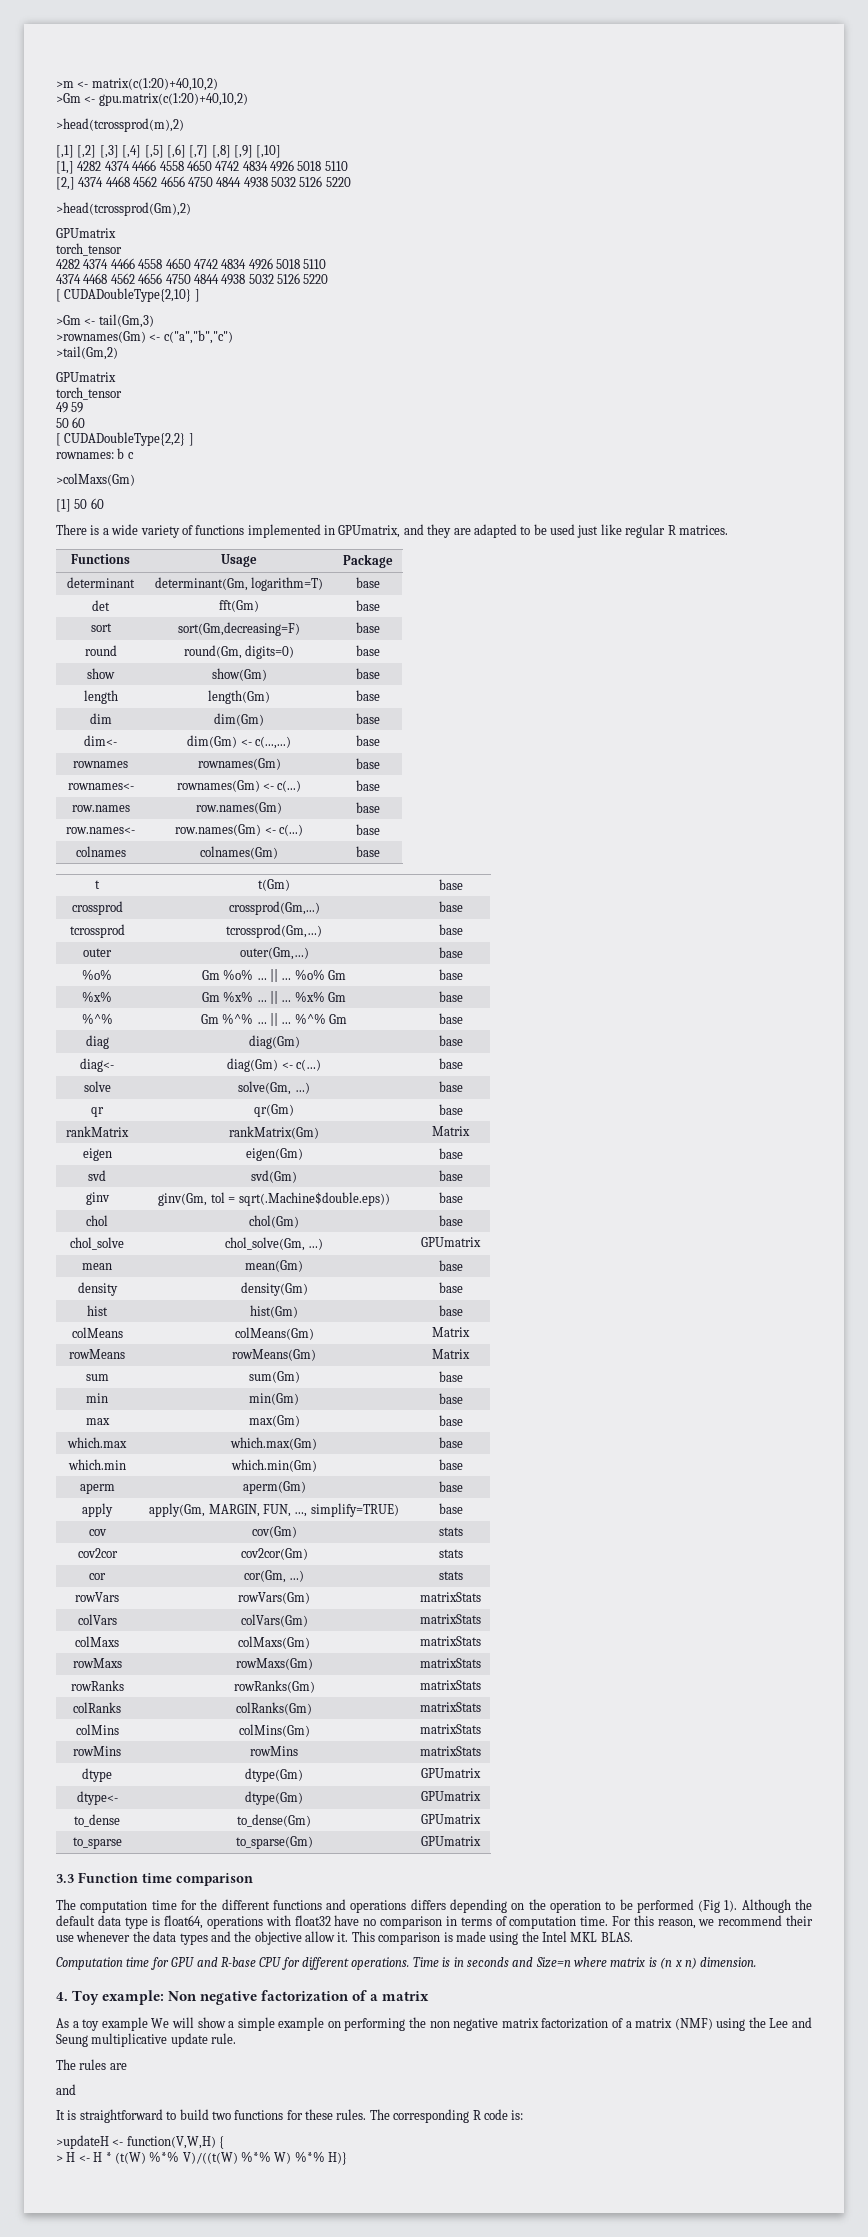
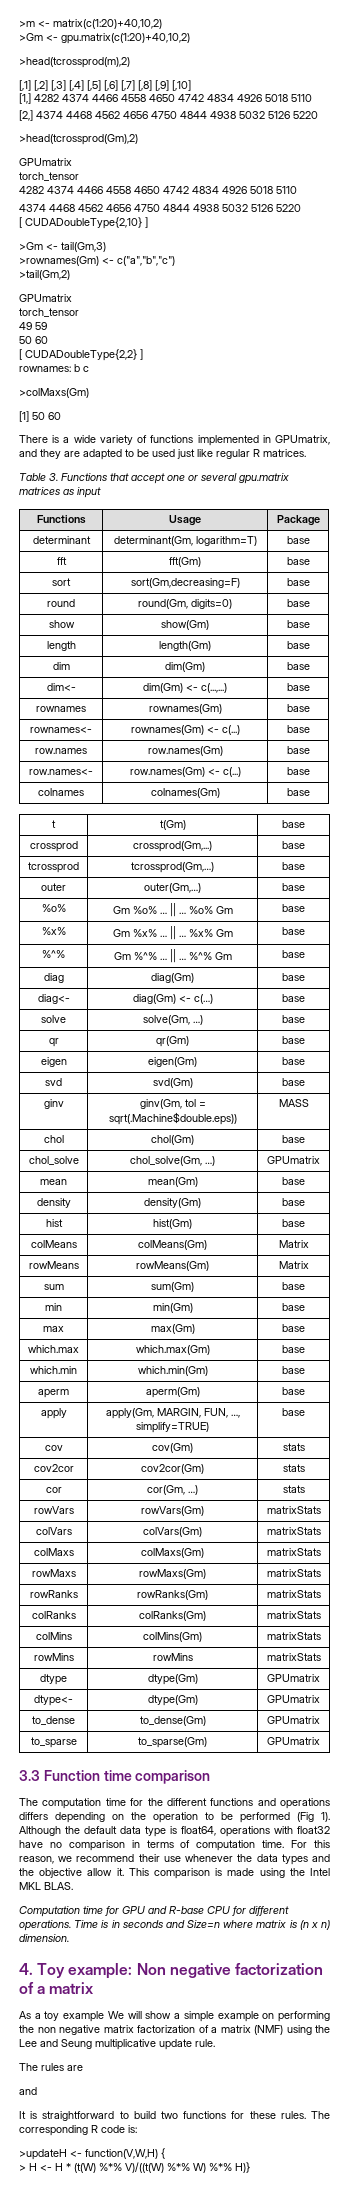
+ Table 3. Functions that accept one or several gpu.matrix matrices as input
- det | fft(Gm) | base
+ fft | fft(Gm) | base
- rankMatrix | rankMatrix(Gm) | Matrix
- ginv | ginv(Gm, tol = sqrt(.Machine$double.eps)) | base
+ ginv | ginv(Gm, tol = sqrt(.Machine$double.eps)) | MASS

